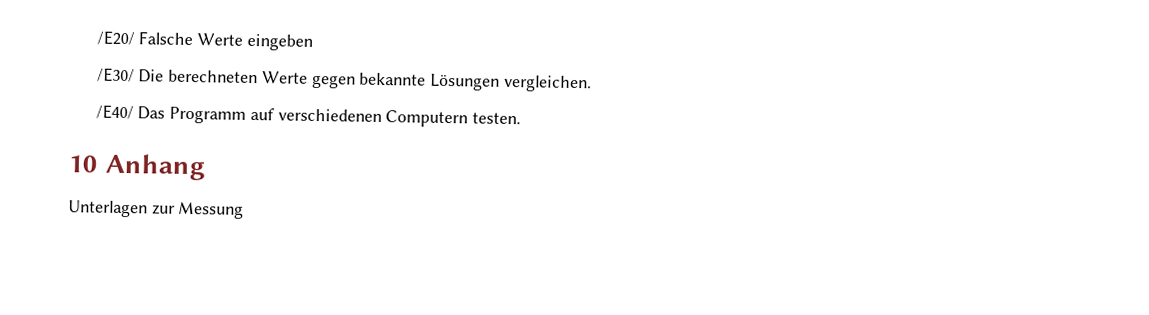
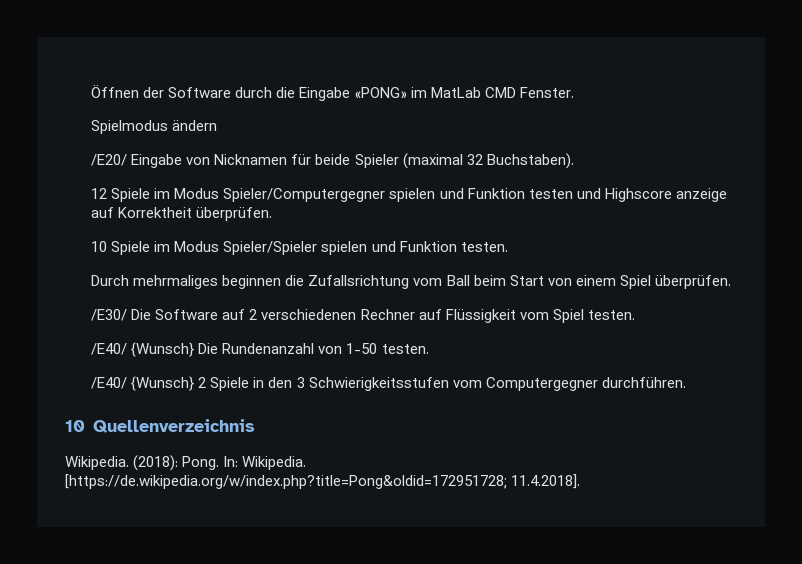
- /E20/ Falsche Werte eingeben
- /E30/ Die berechneten Werte gegen bekannte Lösungen vergleichen.
- /E40/ Das Programm auf verschiedenen Computern testen.
- 10 Anhang
- Unterlagen zur Messung
+ Öffnen der Software durch die Eingabe «PONG» im MatLab CMD Fenster.
+ Spielmodus ändern
+ /E20/ Eingabe von Nicknamen für beide Spieler (maximal 32 Buchstaben).
+ 12 Spiele im Modus Spieler/Computergegner spielen und Funktion testen und Highscore anzeige auf Korrektheit überprüfen.
+ 10 Spiele im Modus Spieler/Spieler spielen und Funktion testen.
+ Durch mehrmaliges beginnen die Zufallsrichtung vom Ball beim Start von einem Spiel überprüfen.
+ /E30/ Die Software auf 2 verschiedenen Rechner auf Flüssigkeit vom Spiel testen.
+ /E40/ {Wunsch} Die Rundenanzahl von 1-50 testen.
+ /E40/ {Wunsch} 2 Spiele in den 3 Schwierigkeitsstufen vom Computergegner durchführen.
+ 10 Quellenverzeichnis
+ Wikipedia. (2018): Pong. In: Wikipedia. [https://de.wikipedia.org/w/index.php?title=Pong&oldid=172951728; 11.4.2018].

